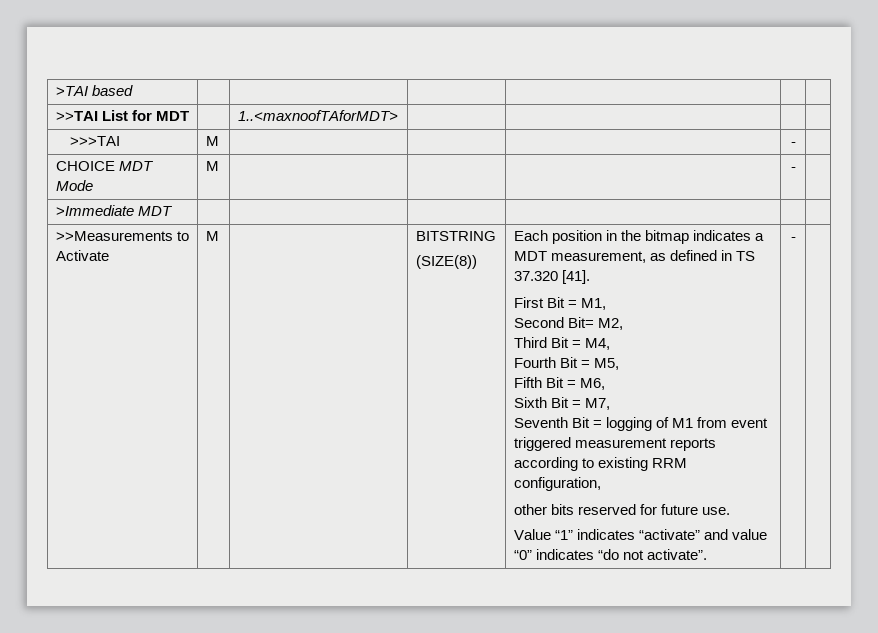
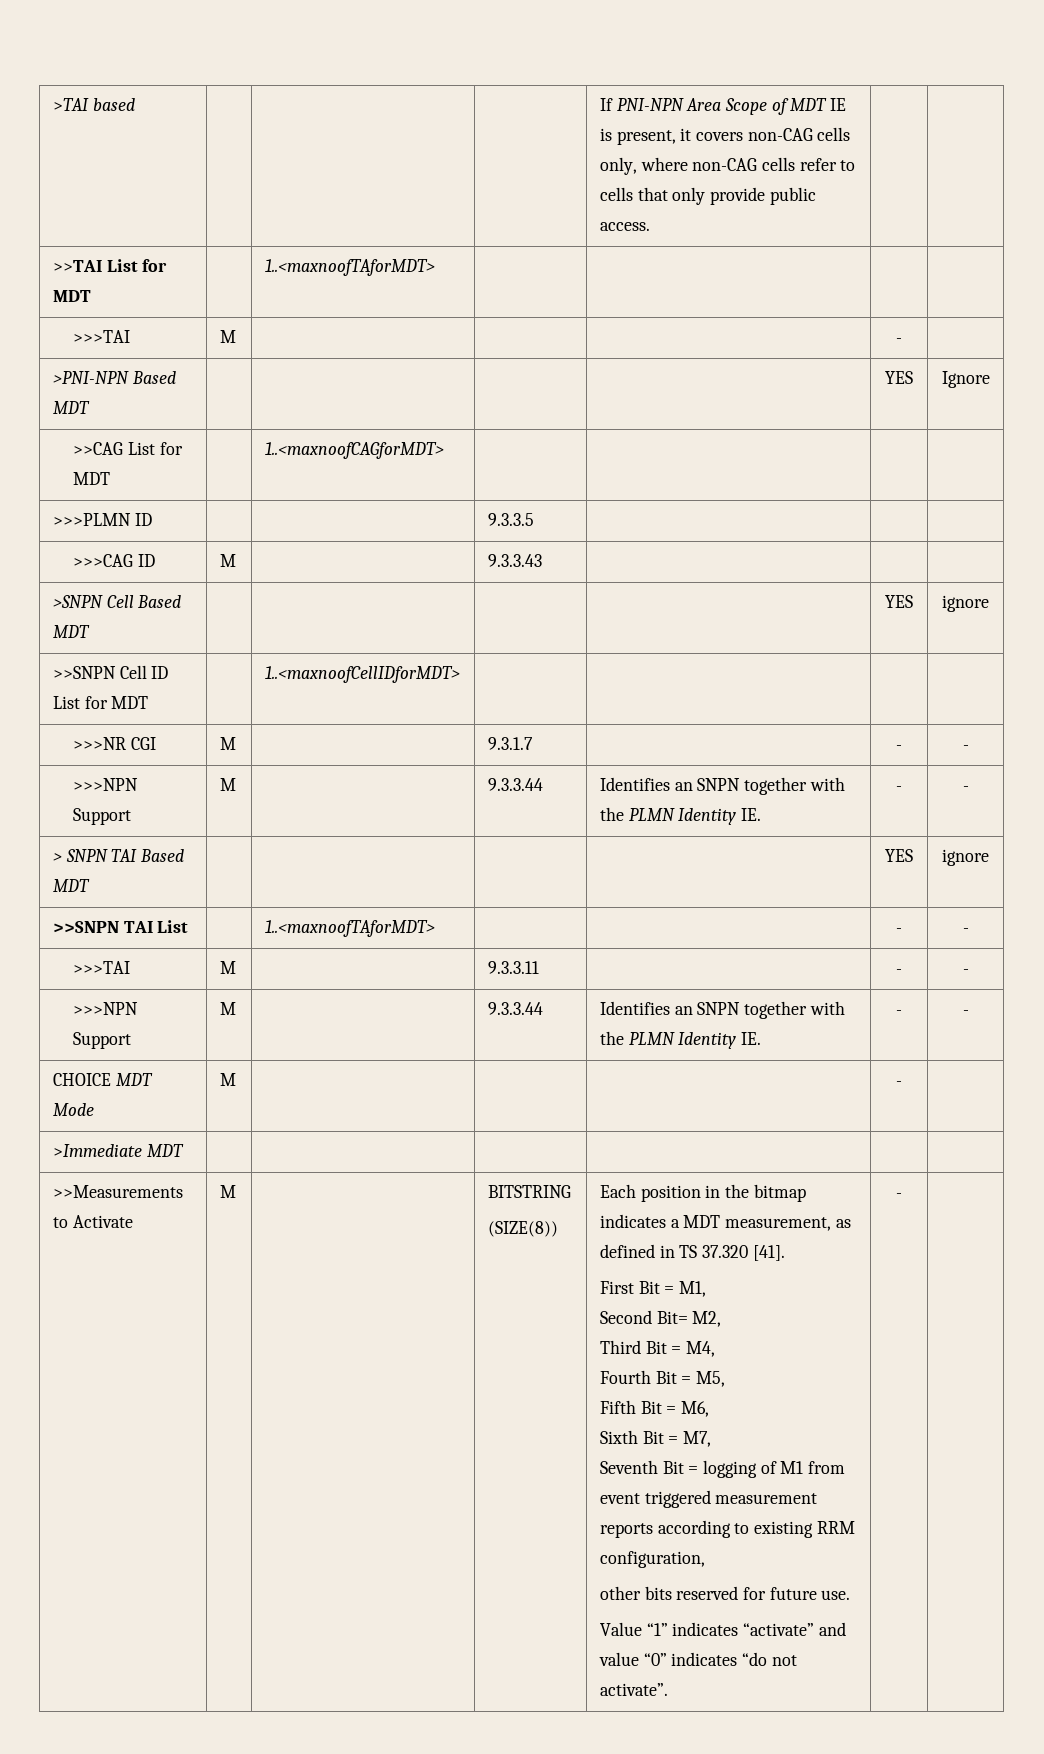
- >TAI based | | | | | |
+ >TAI based | | | | If PNI-NPN Area Scope of MDT IE is present, it covers non-CAG cells only, where non-CAG cells refer to cells that only provide public access. | |
+ >PNI-NPN Based MDT | | | | | YES | Ignore
+ >>CAG List for MDT | | 1..<maxnoofCAGforMDT> | | | |
+ >>>PLMN ID | | | 9.3.3.5 | | |
+ >>>CAG ID | M | | 9.3.3.43 | | |
+ >SNPN Cell Based MDT | | | | | YES | ignore
+ >>SNPN Cell ID List for MDT | | 1..<maxnoofCellIDforMDT> | | | |
+ >>>NR CGI | M | | 9.3.1.7 | | - | -
+ >>>NPN Support | M | | 9.3.3.44 | Identifies an SNPN together with the PLMN Identity IE. | - | -
+ > SNPN TAI Based MDT | | | | | YES | ignore
+ >>SNPN TAI List | | 1..<maxnoofTAforMDT> | | | - | -
+ >>>TAI | M | | 9.3.3.11 | | - | -
+ >>>NPN Support | M | | 9.3.3.44 | Identifies an SNPN together with the PLMN Identity IE. | - | -

